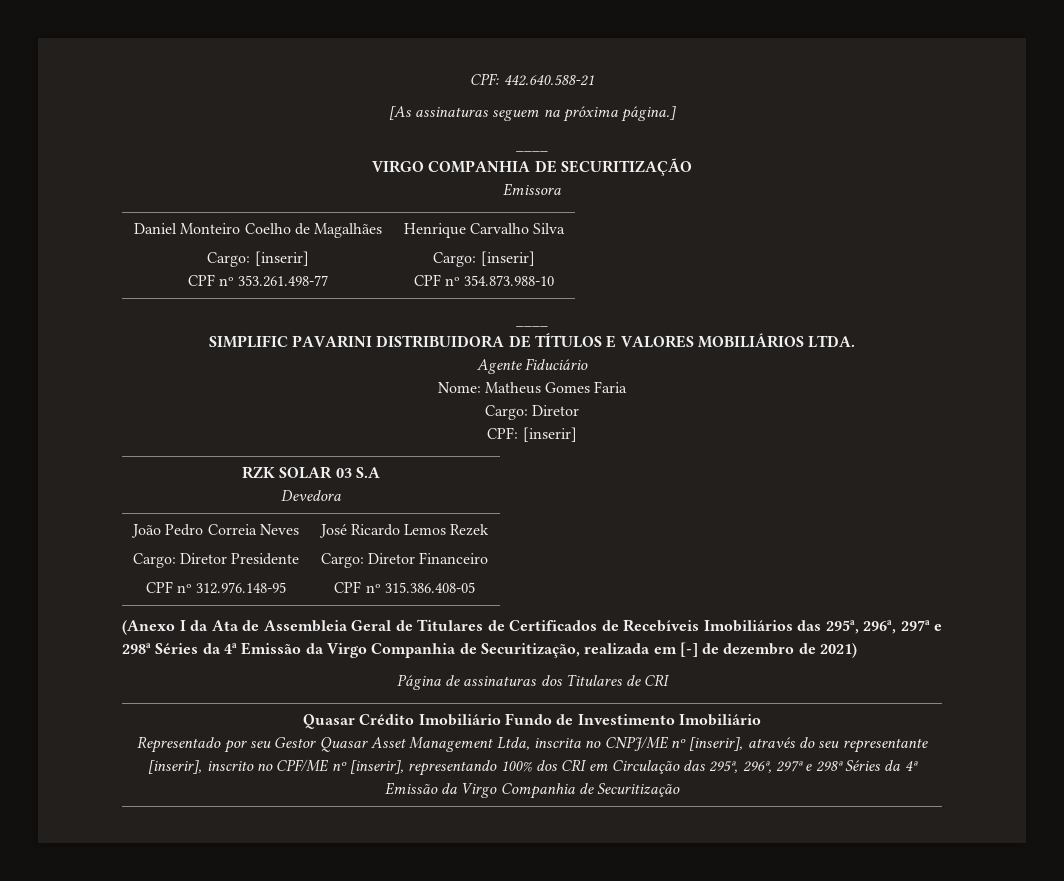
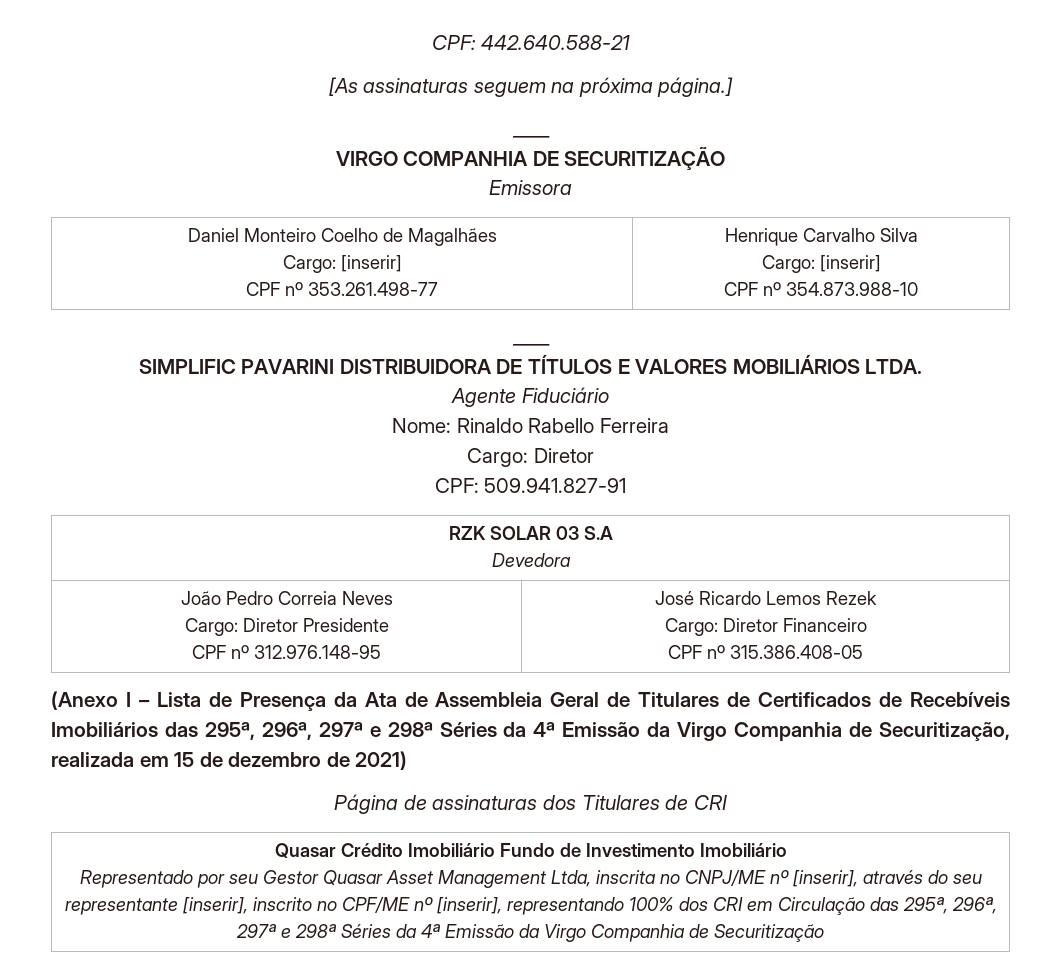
- Nome: Matheus Gomes Faria
+ Nome: Rinaldo Rabello Ferreira
- CPF: [inserir]
+ CPF: 509.941.827-91
- (Anexo I da Ata de Assembleia Geral de Titulares de Certificados de Recebíveis Imobiliários das 295ª, 296ª, 297ª e 298ª Séries da 4ª Emissão da Virgo Companhia de Securitização, realizada em [-] de dezembro de 2021)
+ (Anexo I – Lista de Presença da Ata de Assembleia Geral de Titulares de Certificados de Recebíveis Imobiliários das 295ª, 296ª, 297ª e 298ª Séries da 4ª Emissão da Virgo Companhia de Securitização, realizada em 15 de dezembro de 2021)

